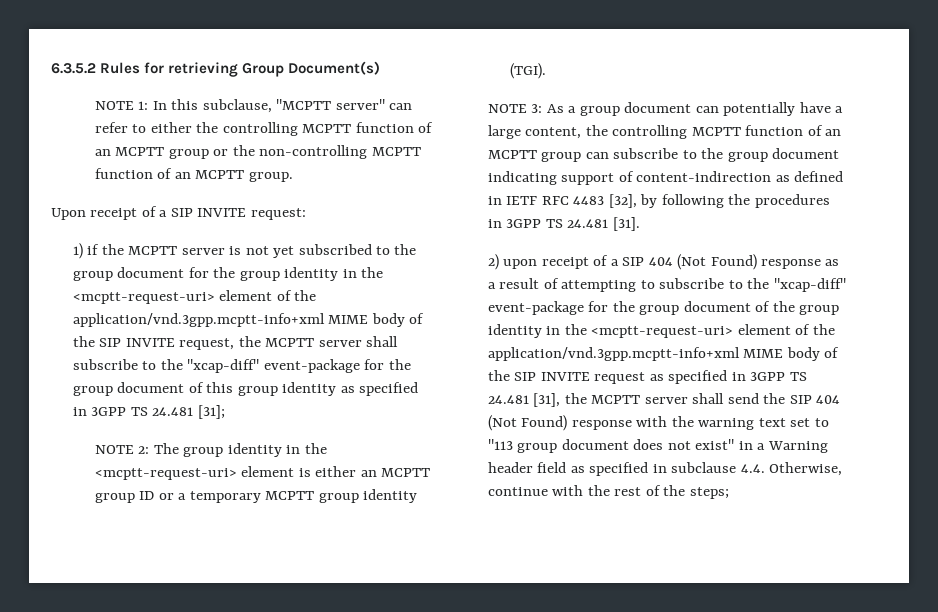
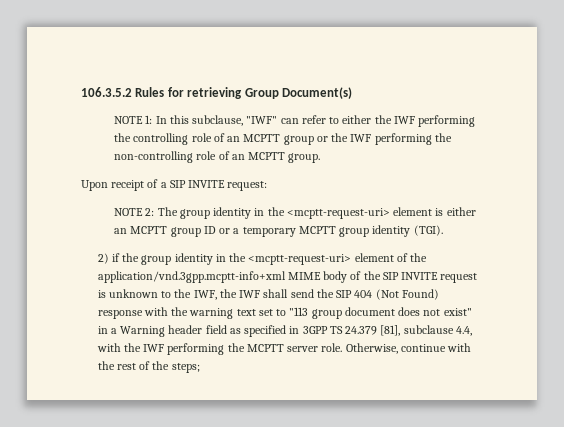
- 6.3.5.2 Rules for retrieving Group Document(s)
+ 106.3.5.2 Rules for retrieving Group Document(s)
- NOTE 1: In this subclause, "MCPTT server" can refer to either the controlling MCPTT function of an MCPTT group or the non-controlling MCPTT function of an MCPTT group.
+ NOTE 1: In this subclause, "IWF" can refer to either the IWF performing the controlling role of an MCPTT group or the IWF performing the non-controlling role of an MCPTT group.
- 1) if the MCPTT server is not yet subscribed to the group document for the group identity in the <mcptt-request-uri> element of the application/vnd.3gpp.mcptt-info+xml MIME body of the SIP INVITE request, the MCPTT server shall subscribe to the "xcap-diff" event-package for the group document of this group identity as specified in 3GPP TS 24.481 [31];
- NOTE 3: As a group document can potentially have a large content, the controlling MCPTT function of an MCPTT group can subscribe to the group document indicating support of content-indirection as defined in IETF RFC 4483 [32], by following the procedures in 3GPP TS 24.481 [31].
- 2) upon receipt of a SIP 404 (Not Found) response as a result of attempting to subscribe to the "xcap-diff" event-package for the group document of the group identity in the <mcptt-request-uri> element of the application/vnd.3gpp.mcptt-info+xml MIME body of the SIP INVITE request as specified in 3GPP TS 24.481 [31], the MCPTT server shall send the SIP 404 (Not Found) response with the warning text set to "113 group document does not exist" in a Warning header field as specified in subclause 4.4. Otherwise, continue with the rest of the steps;
+ 2) if the group identity in the <mcptt-request-uri> element of the application/vnd.3gpp.mcptt-info+xml MIME body of the SIP INVITE request is unknown to the IWF, the IWF shall send the SIP 404 (Not Found) response with the warning text set to "113 group document does not exist" in a Warning header field as specified in 3GPP TS 24.379 [81], subclause 4.4, with the IWF performing the MCPTT server role. Otherwise, continue with the rest of the steps;

